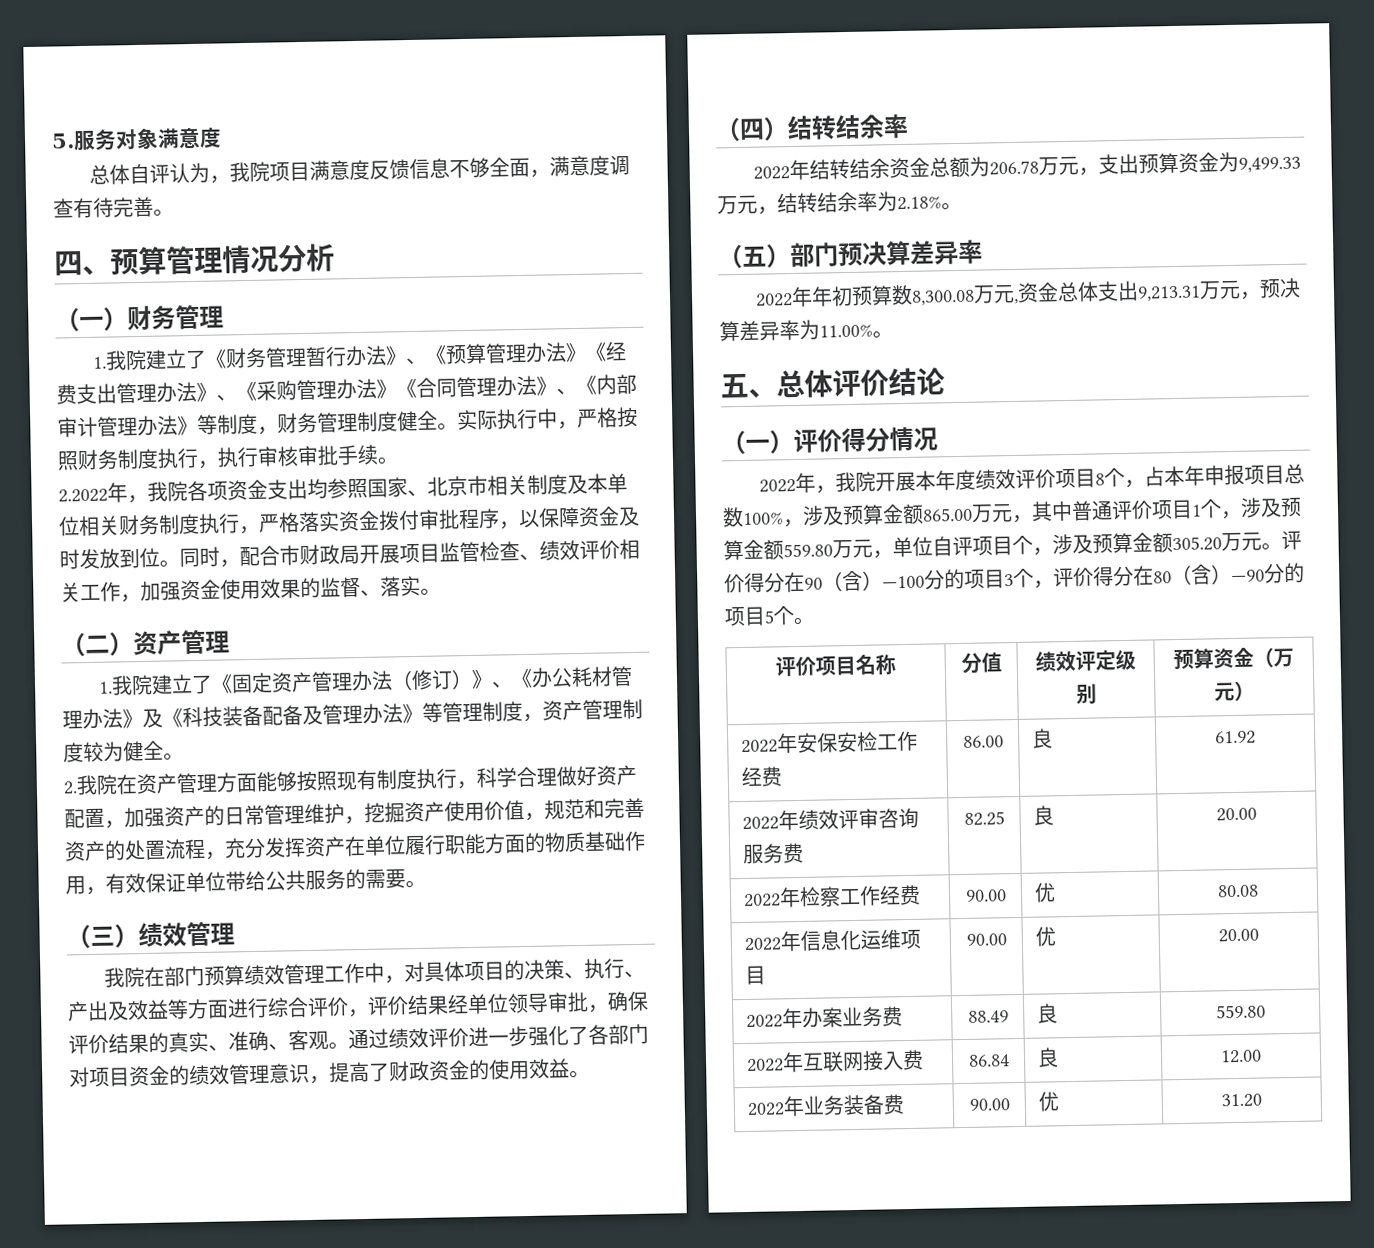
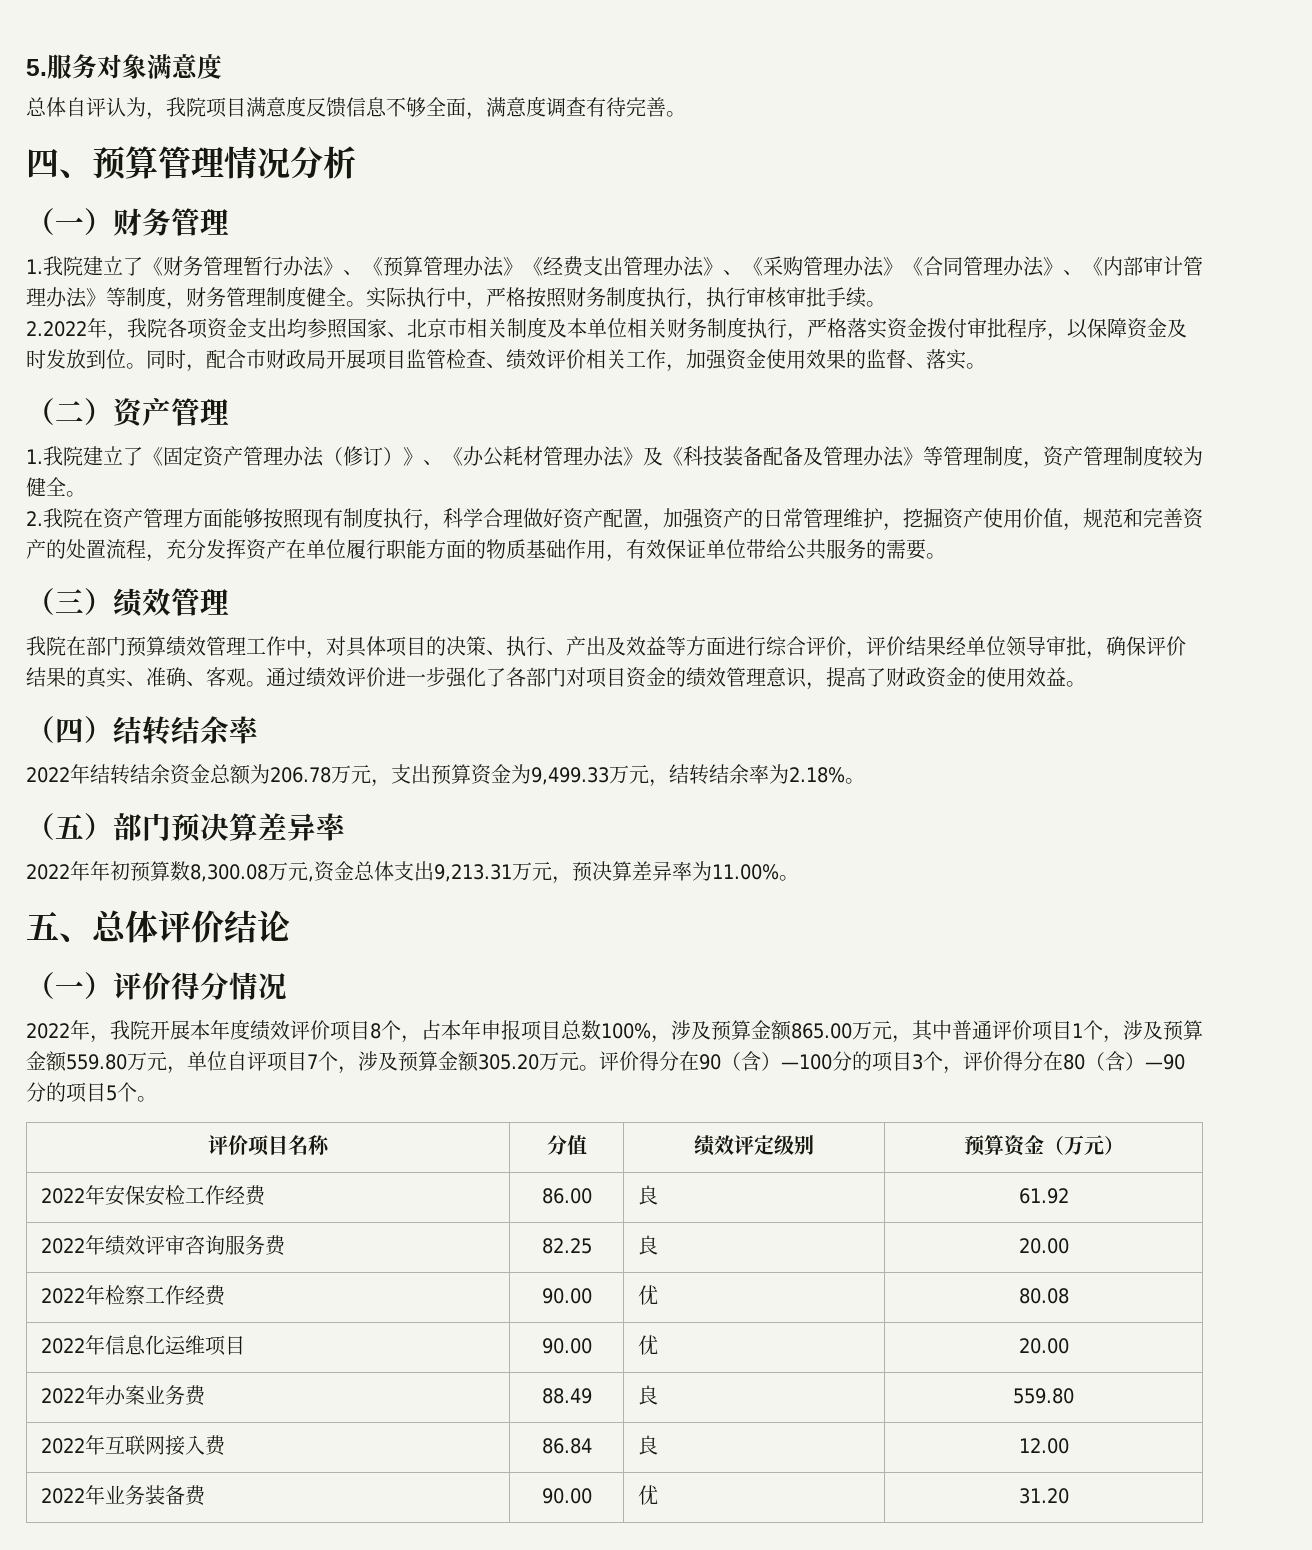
- 2022年，我院开展本年度绩效评价项目8个，占本年申报项目总数100%，涉及预算金额865.00万元，其中普通评价项目1个，涉及预算金额559.80万元，单位自评项目个，涉及预算金额305.20万元。
+ 2022年，我院开展本年度绩效评价项目8个，占本年申报项目总数100%，涉及预算金额865.00万元，其中普通评价项目1个，涉及预算金额559.80万元，单位自评项目7个，涉及预算金额305.20万元。

